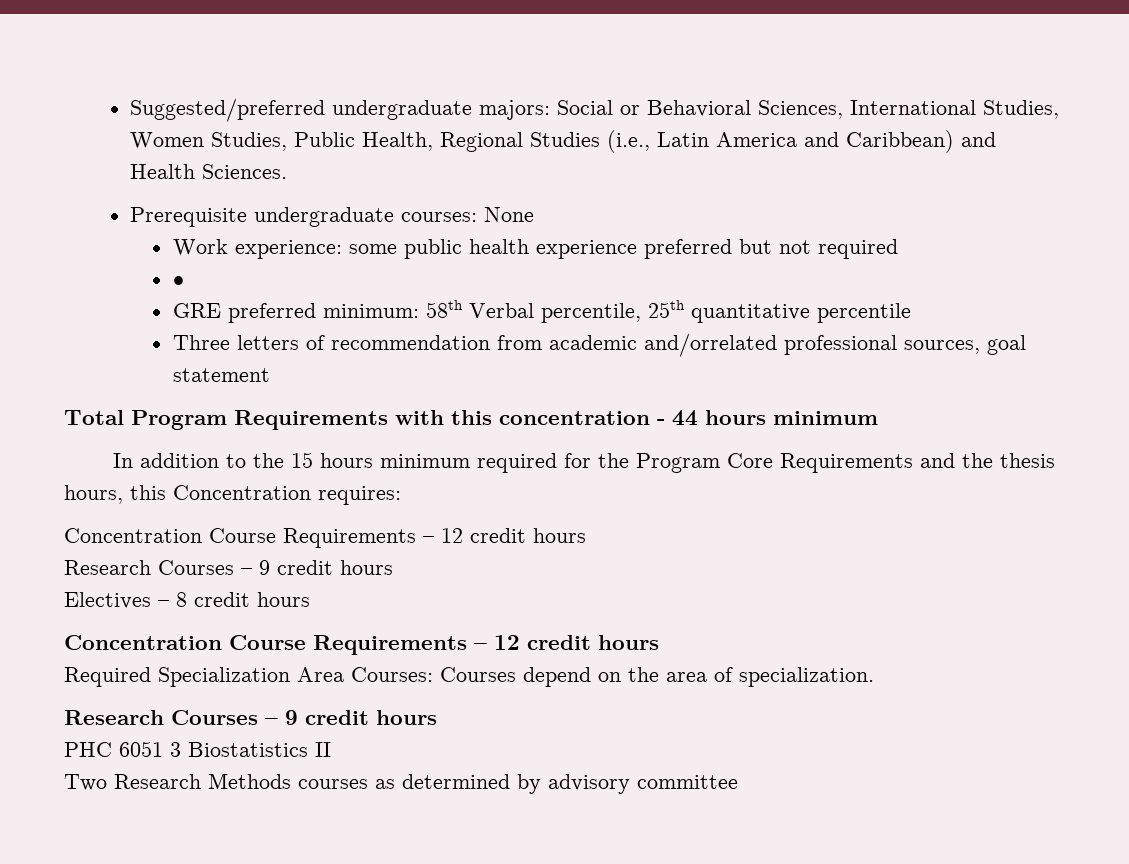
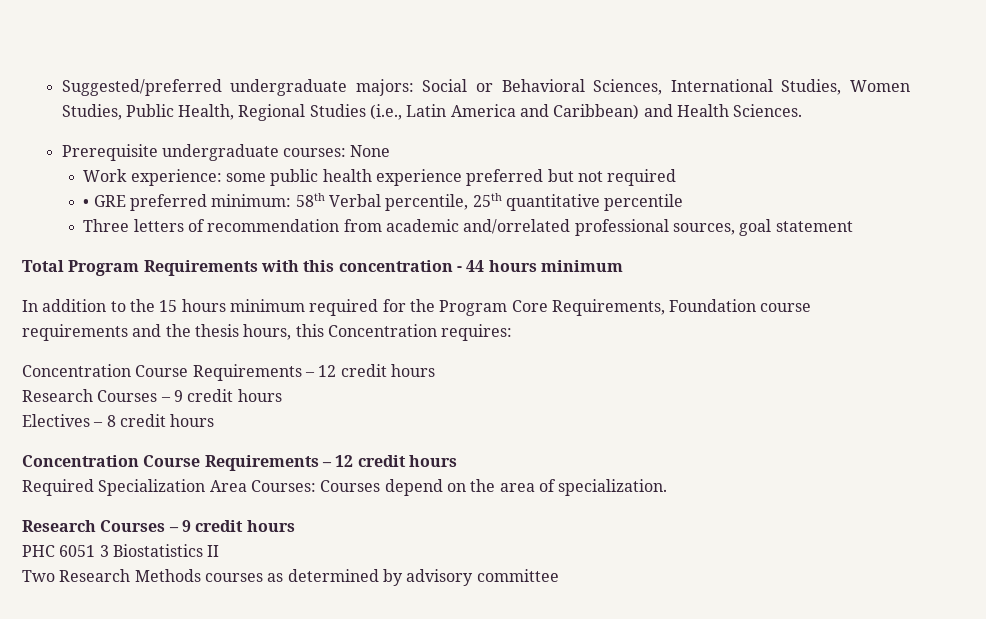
- •
- GRE preferred minimum: 58th Verbal percentile, 25th quantitative percentile
+ • GRE preferred minimum: 58th Verbal percentile, 25th quantitative percentile
- In addition to the 15 hours minimum required for the Program Core Requirements and the thesis hours, this Concentration requires:
+ In addition to the 15 hours minimum required for the Program Core Requirements, Foundation course requirements and the thesis hours, this Concentration requires:

